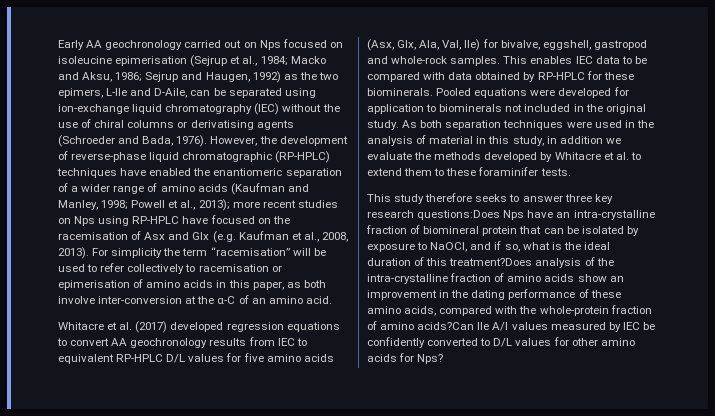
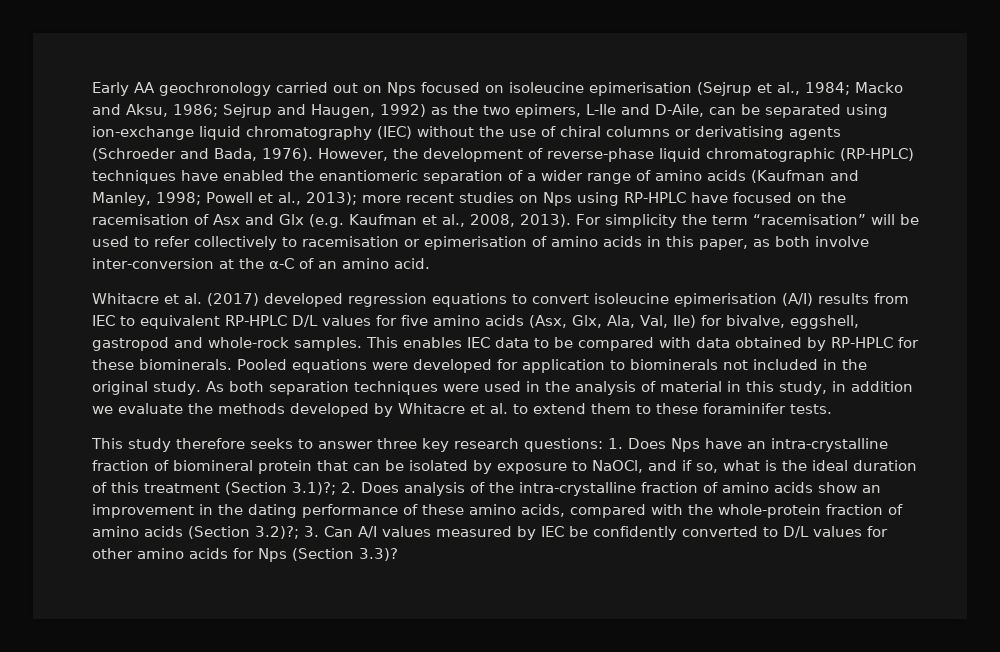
- Whitacre et al. (2017) developed regression equations to convert AA geochronology results from IEC to equivalent RP-HPLC D/L values for five amino acids (Asx, Glx, Ala, Val, Ile) for bivalve, eggshell, gastropod and whole-rock samples.
+ Whitacre et al. (2017) developed regression equations to convert isoleucine epimerisation (A/I) results from IEC to equivalent RP-HPLC D/L values for five amino acids (Asx, Glx, Ala, Val, Ile) for bivalve, eggshell, gastropod and whole-rock samples.
- This study therefore seeks to answer three key research questions:Does Nps have an intra-crystalline fraction of biomineral protein that can be isolated by exposure to NaOCl, and if so, what is the ideal duration of this treatment?Does analysis of the intra-crystalline fraction of amino acids show an improvement in the dating performance of these amino acids, compared with the whole-protein fraction of amino acids?Can Ile A/I values measured by IEC be confidently converted to D/L values for other amino acids for Nps?
+ This study therefore seeks to answer three key research questions: 1. Does Nps have an intra-crystalline fraction of biomineral protein that can be isolated by exposure to NaOCl, and if so, what is the ideal duration of this treatment (Section 3.1)?; 2. Does analysis of the intra-crystalline fraction of amino acids show an improvement in the dating performance of these amino acids, compared with the whole-protein fraction of amino acids (Section 3.2)?; 3. Can A/I values measured by IEC be confidently converted to D/L values for other amino acids for Nps (Section 3.3)?

